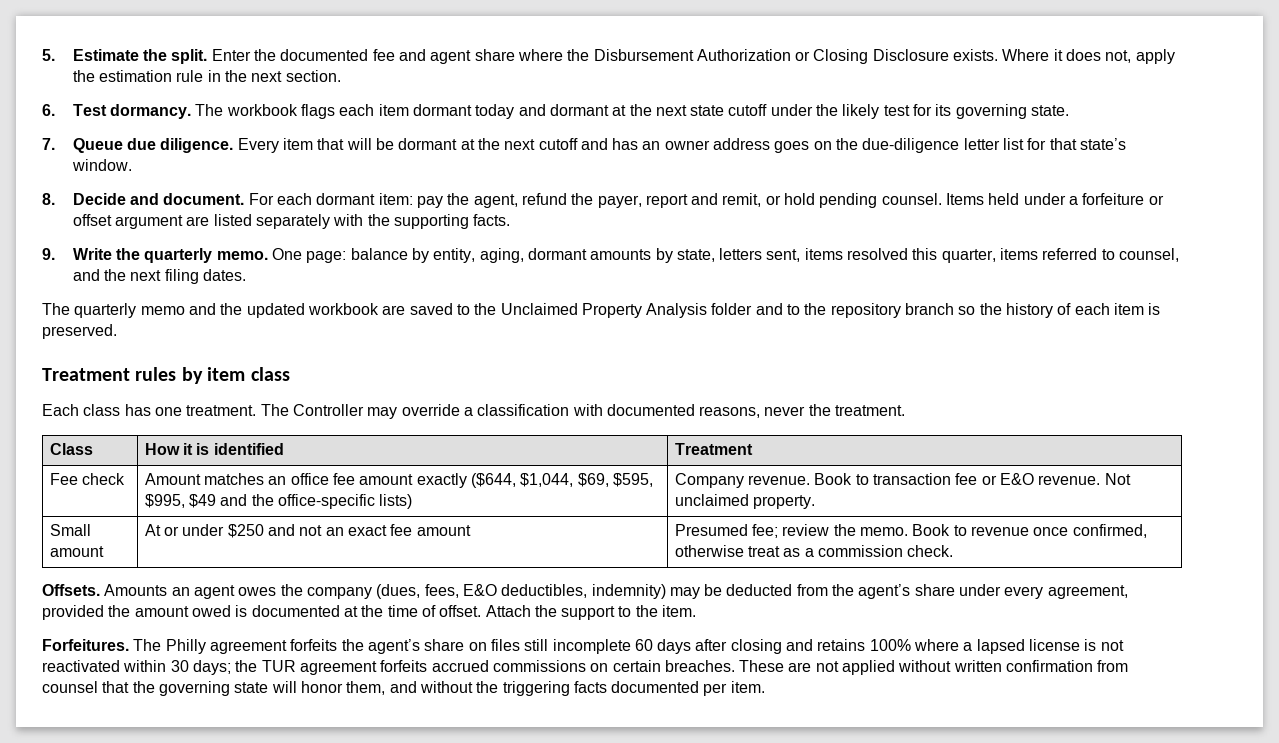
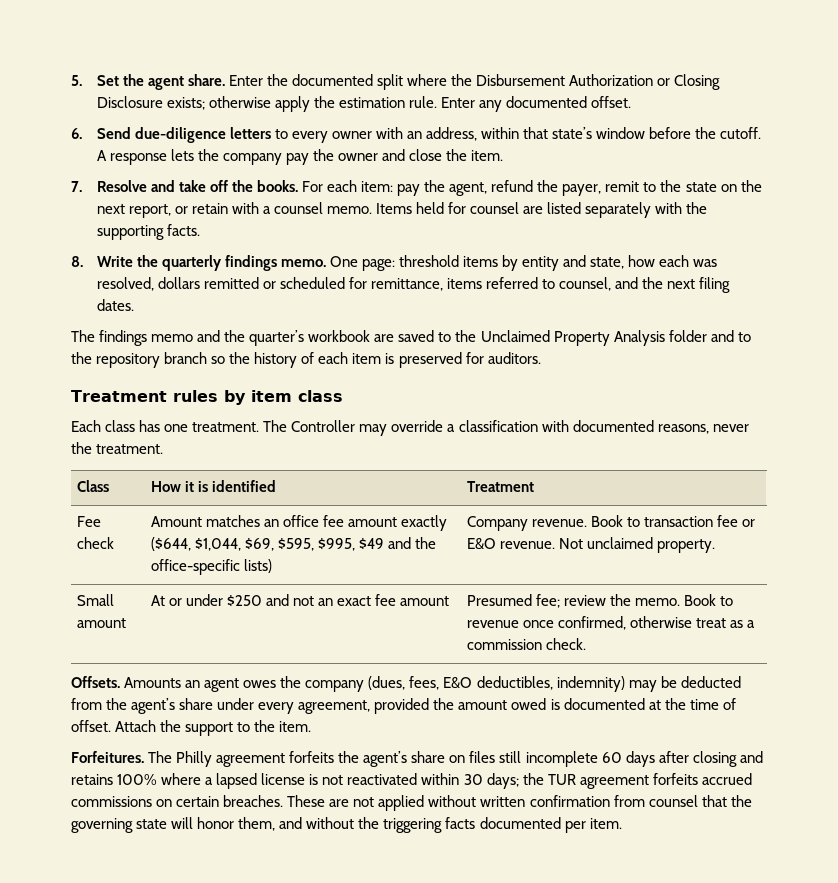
- 5. Estimate the split. Enter the documented fee and agent share where the Disbursement Authorization or Closing Disclosure exists. Where it does not, apply the estimation rule in the next section.
- 6. Test dormancy. The workbook flags each item dormant today and dormant at the next state cutoff under the likely test for its governing state.
- 7. Queue due diligence. Every item that will be dormant at the next cutoff and has an owner address goes on the due-diligence letter list for that state’s window.
- 8. Decide and document.
+ 5. Set the agent share. Enter the documented split where the Disbursement Authorization or Closing Disclosure exists; otherwise apply the estimation rule. Enter any documented offset.
+ 6. Send due-diligence letters to every owner with an address, within that state’s window before the cutoff. A response lets the company pay the owner and close the item.
+ 7. Resolve and take off the books.
- For each dormant item: pay the agent, refund the payer, report and remit, or hold pending counsel. Items held under a forfeiture or offset argument are listed separately with the supporting facts.
+ For each item: pay the agent, refund the payer, remit to the state on the next report, or retain with a counsel memo. Items held for counsel are listed separately with the supporting facts.
- 9. Write the quarterly memo.
+ 8. Write the quarterly findings memo.
- One page: balance by entity, aging, dormant amounts by state, letters sent, items resolved this quarter, items referred to counsel, and the next filing dates.
+ One page: threshold items by entity and state, how each was resolved, dollars remitted or scheduled for remittance, items referred to counsel, and the next filing dates.
- The quarterly memo and the updated workbook are saved to the Unclaimed Property Analysis folder and to the repository branch so the history of each item is preserved.
+ The findings memo and the quarter’s workbook are saved to the Unclaimed Property Analysis folder and to the repository branch so the history of each item is preserved for auditors.

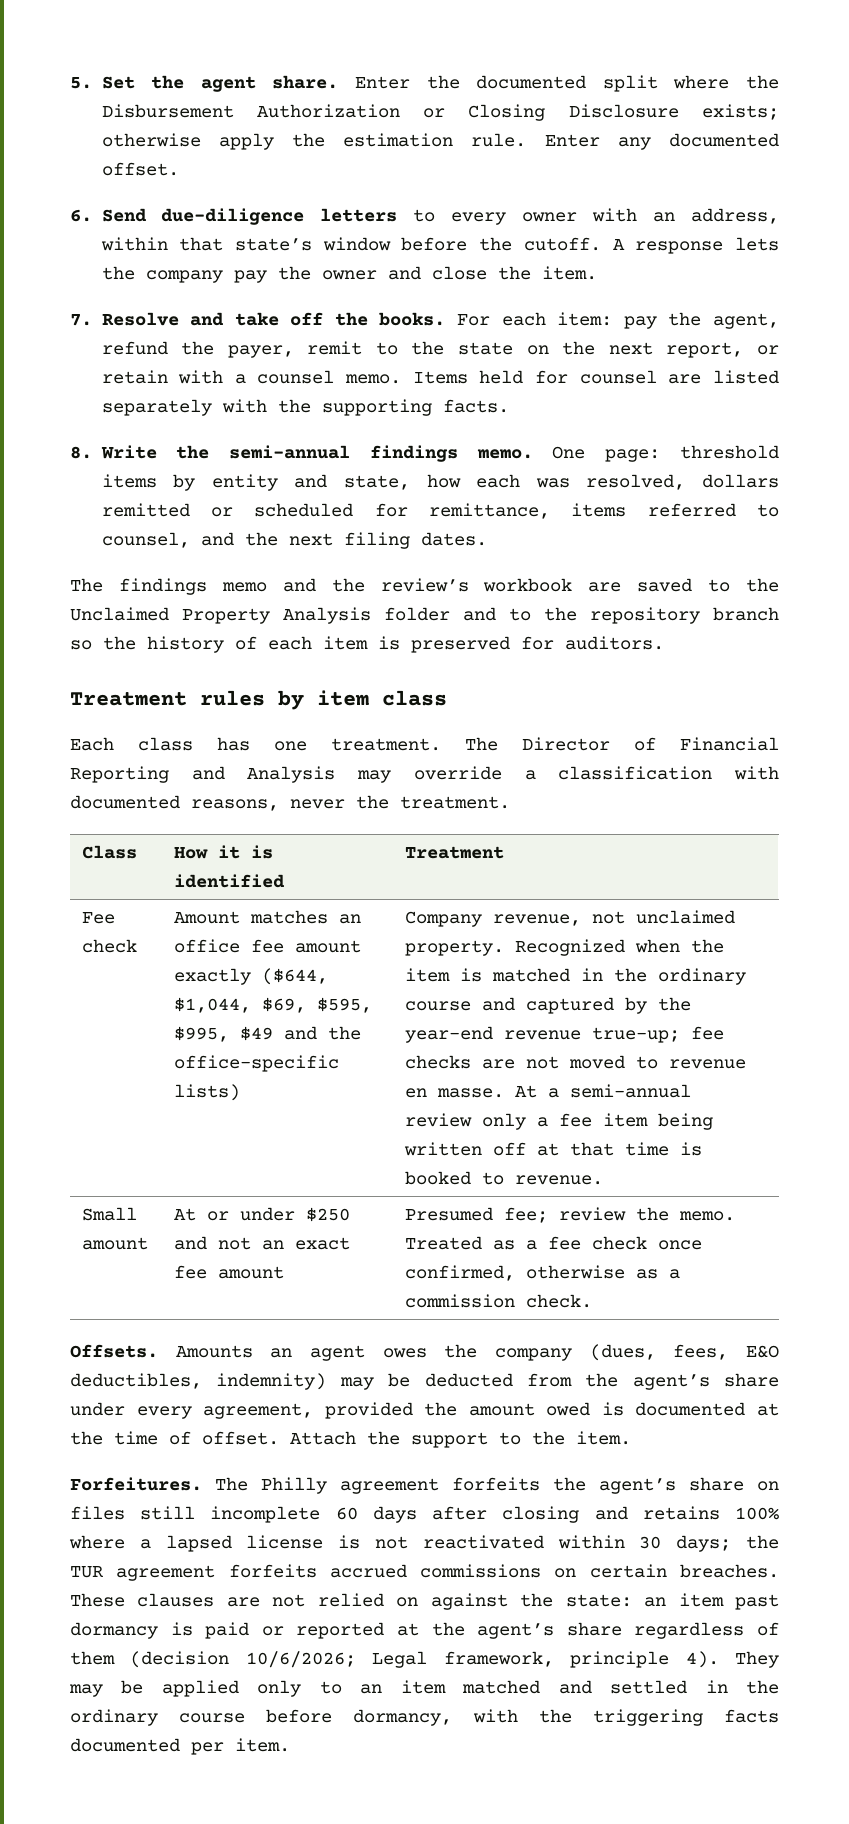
- 8. Write the quarterly findings memo.
+ 8. Write the semi-annual findings memo.
- The findings memo and the quarter’s workbook are saved to the Unclaimed Property Analysis folder and to the repository branch so the history of each item is preserved for auditors.
+ The findings memo and the review’s workbook are saved to the Unclaimed Property Analysis folder and to the repository branch so the history of each item is preserved for auditors.
- The Controller may override a classification with documented reasons, never the treatment.
+ The Director of Financial Reporting and Analysis may override a classification with documented reasons, never the treatment.
- Company revenue. Book to transaction fee or E&O revenue. Not unclaimed property.
+ Company revenue, not unclaimed property. Recognized when the item is matched in the ordinary course and captured by the year-end revenue true-up; fee checks are not moved to revenue en masse. At a semi-annual review only a fee item being written off at that time is booked to revenue.
- Small amount | At or under $250 and not an exact fee amount | Presumed fee; review the memo. Book to revenue once confirmed, otherwise treat as a commission check.
+ Small amount | At or under $250 and not an exact fee amount | Presumed fee; review the memo. Treated as a fee check once confirmed, otherwise as a commission check.
- These are not applied without written confirmation from counsel that the governing state will honor them, and without the triggering facts documented per item.
+ These clauses are not relied on against the state: an item past dormancy is paid or reported at the agent’s share regardless of them (decision 10/6/2026; Legal framework, principle 4). They may be applied only to an item matched and settled in the ordinary course before dormancy, with the triggering facts documented per item.

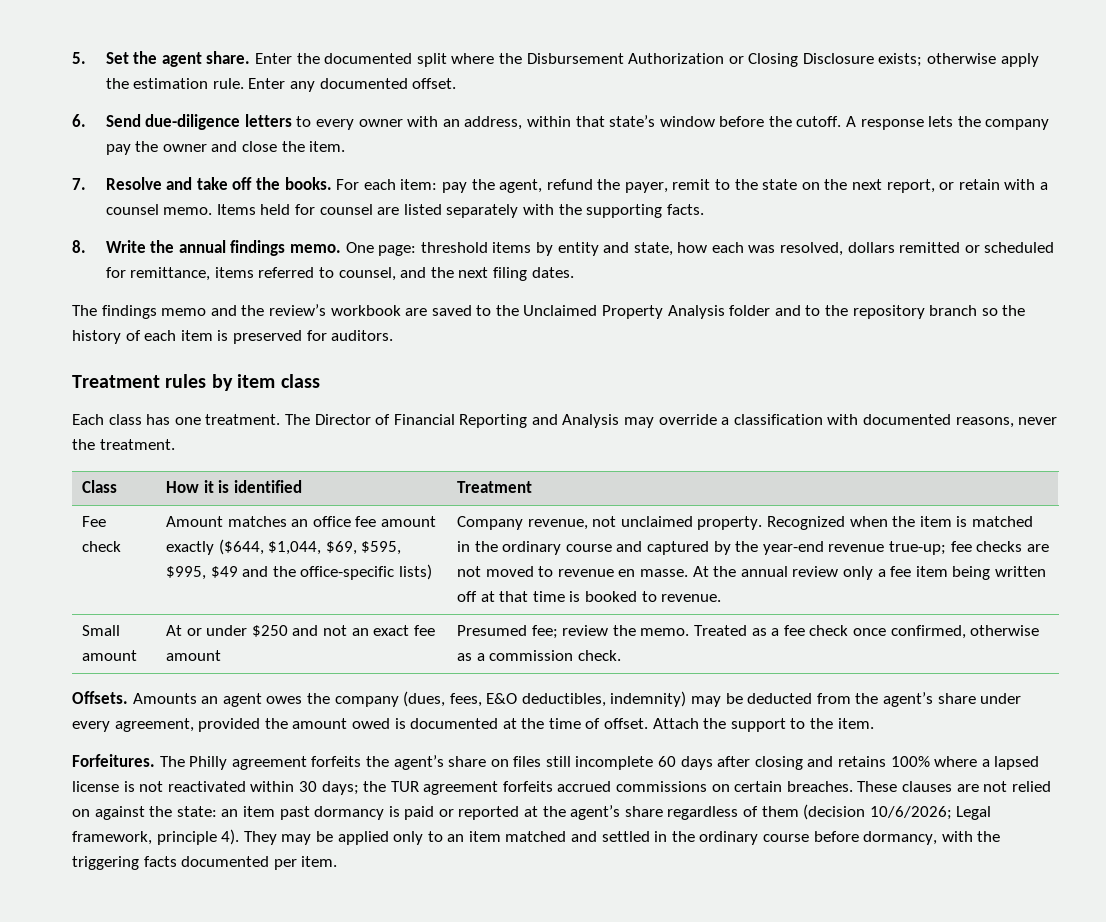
- 8. Write the semi-annual findings memo.
+ 8. Write the annual findings memo.
- At a semi-annual review only a fee item being written off at that time is booked to revenue.
+ At the annual review only a fee item being written off at that time is booked to revenue.

